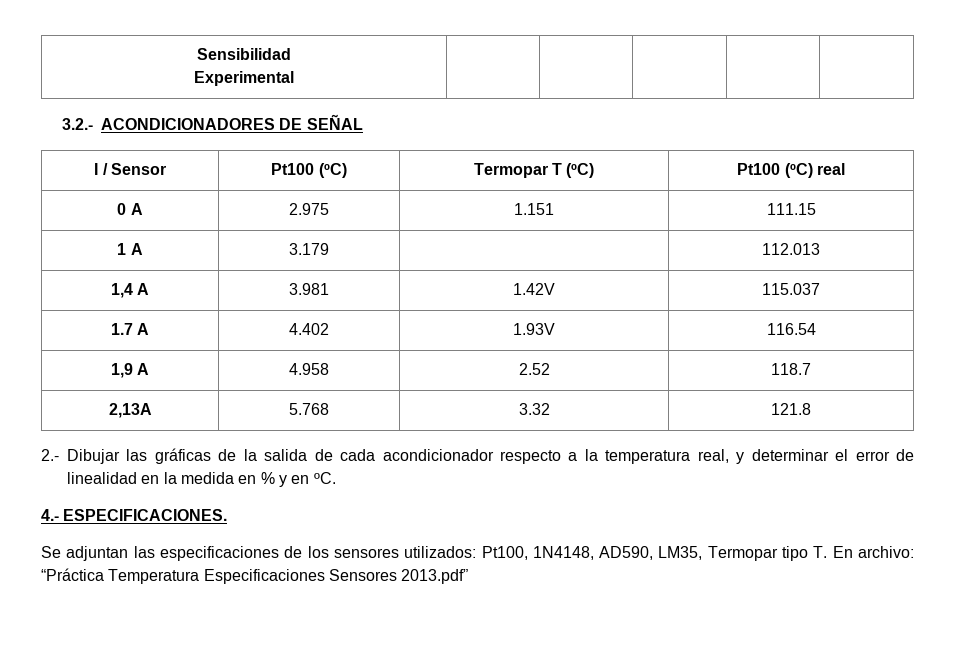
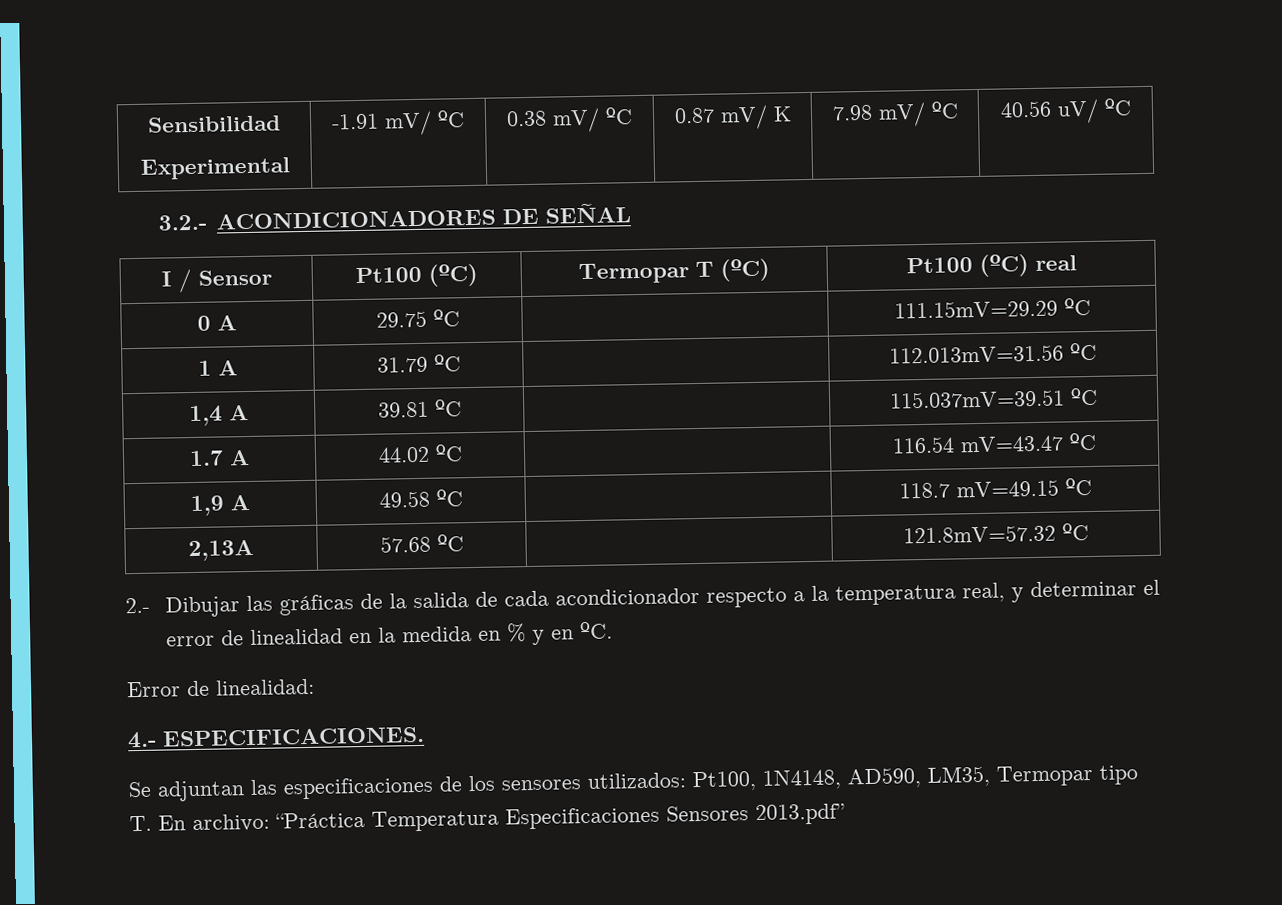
  Sensibilidad
- Experimental | | | | |
+ Experimental | -1.91 mV/ ºC | 0.38 mV/ ºC | 0.87 mV/ K | 7.98 mV/ ºC | 40.56 uV/ ºC
- 0 A | 2.975 | 1.151 | 111.15
- 1 A | 3.179 | | 112.013
- 1,4 A | 3.981 | 1.42V | 115.037
+ 0 A | 29.75 ºC | | 111.15mV=29.29 ºC
+ 1 A | 31.79 ºC | | 112.013mV=31.56 ºC
+ 1,4 A | 39.81 ºC | | 115.037mV=39.51 ºC
- 1.7 A | 4.402 | 1.93V | 116.54
+ 1.7 A | 44.02 ºC | | 116.54 mV=43.47 ºC
- 1,9 A | 4.958 | 2.52 | 118.7
+ 1,9 A | 49.58 ºC | | 118.7 mV=49.15 ºC
- 2,13A | 5.768 | 3.32 | 121.8
+ 2,13A | 57.68 ºC | | 121.8mV=57.32 ºC
+ Error de linealidad:

